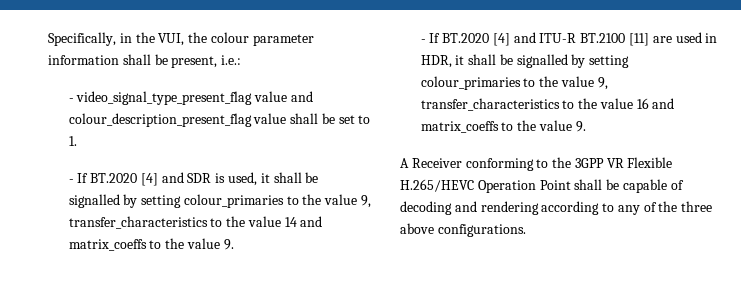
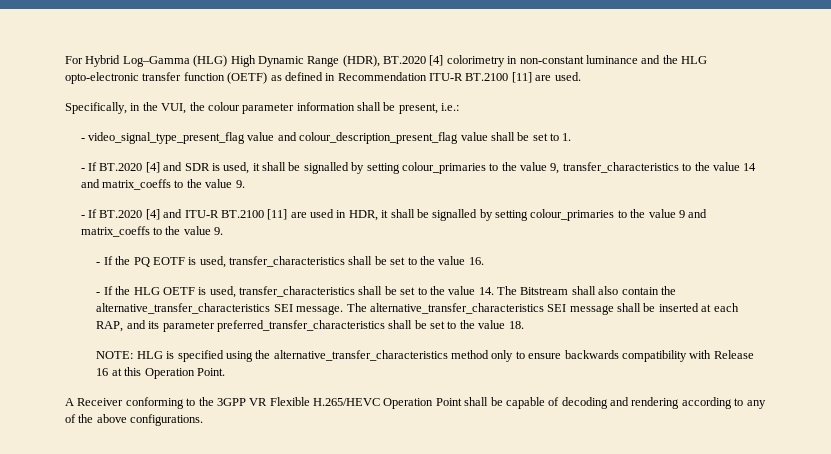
+ For Hybrid Log–Gamma (HLG) High Dynamic Range (HDR), BT.2020 [4] colorimetry in non-constant luminance and the HLG opto-electronic transfer function (OETF) as defined in Recommendation ITU-R BT.2100 [11] are used.
- - If BT.2020 [4] and ITU-R BT.2100 [11] are used in HDR, it shall be signalled by setting colour_primaries to the value 9, transfer_characteristics to the value 16 and matrix_coeffs to the value 9.
+ - If BT.2020 [4] and ITU-R BT.2100 [11] are used in HDR, it shall be signalled by setting colour_primaries to the value 9 and matrix_coeffs to the value 9.
+ - If the PQ EOTF is used, transfer_characteristics shall be set to the value 16.
+ - If the HLG OETF is used, transfer_characteristics shall be set to the value 14. The Bitstream shall also contain the alternative_transfer_characteristics SEI message. The alternative_transfer_characteristics SEI message shall be inserted at each RAP, and its parameter preferred_transfer_characteristics shall be set to the value 18.
+ NOTE: HLG is specified using the alternative_transfer_characteristics method only to ensure backwards compatibility with Release 16 at this Operation Point.
- A Receiver conforming to the 3GPP VR Flexible H.265/HEVC Operation Point shall be capable of decoding and rendering according to any of the three above configurations.
+ A Receiver conforming to the 3GPP VR Flexible H.265/HEVC Operation Point shall be capable of decoding and rendering according to any of the above configurations.

